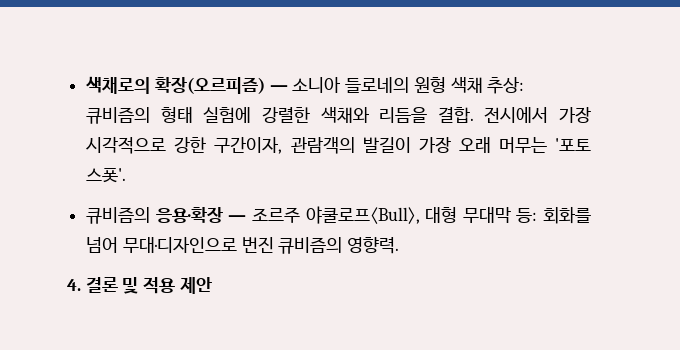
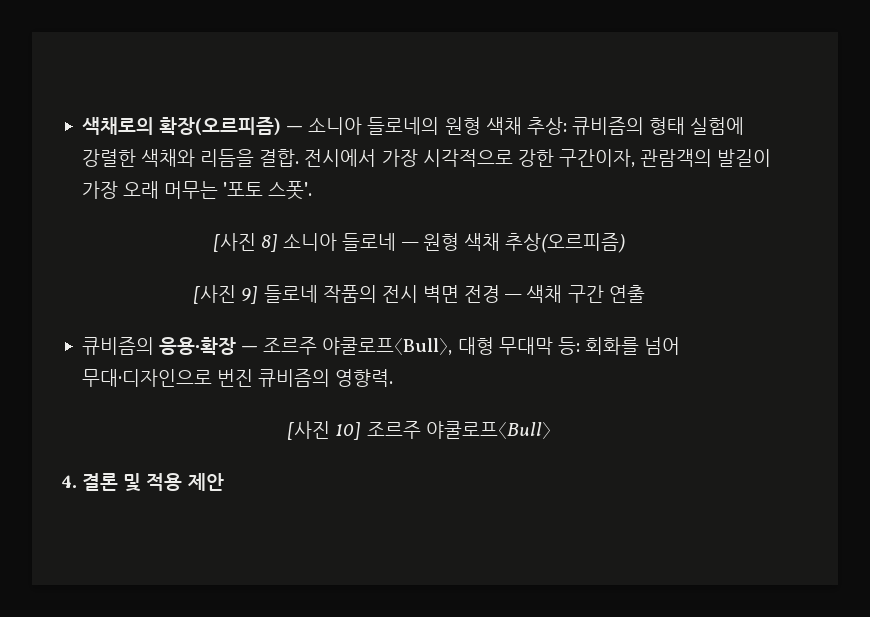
+ [사진 8] 소니아 들로네 ― 원형 색채 추상(오르피즘)
+ [사진 9] 들로네 작품의 전시 벽면 전경 ― 색채 구간 연출
+ [사진 10] 조르주 야쿨로프〈Bull〉

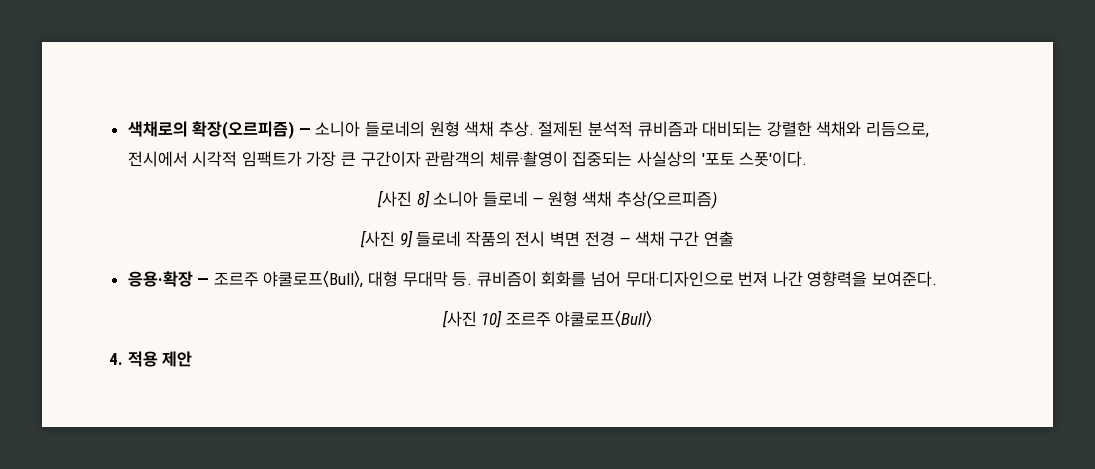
- 색채로의 확장(오르피즘) — 소니아 들로네의 원형 색채 추상: 큐비즘의 형태 실험에 강렬한 색채와 리듬을 결합. 전시에서 가장 시각적으로 강한 구간이자, 관람객의 발길이 가장 오래 머무는 '포토 스폿'.
+ 색채로의 확장(오르피즘) — 소니아 들로네의 원형 색채 추상. 절제된 분석적 큐비즘과 대비되는 강렬한 색채와 리듬으로, 전시에서 시각적 임팩트가 가장 큰 구간이자 관람객의 체류·촬영이 집중되는 사실상의 '포토 스폿'이다.
- 큐비즘의 응용·확장 — 조르주 야쿨로프〈Bull〉, 대형 무대막 등: 회화를 넘어 무대·디자인으로 번진 큐비즘의 영향력.
+ 응용·확장 — 조르주 야쿨로프〈Bull〉, 대형 무대막 등. 큐비즘이 회화를 넘어 무대·디자인으로 번져 나간 영향력을 보여준다.
- 4. 결론 및 적용 제안
+ 4. 적용 제안

